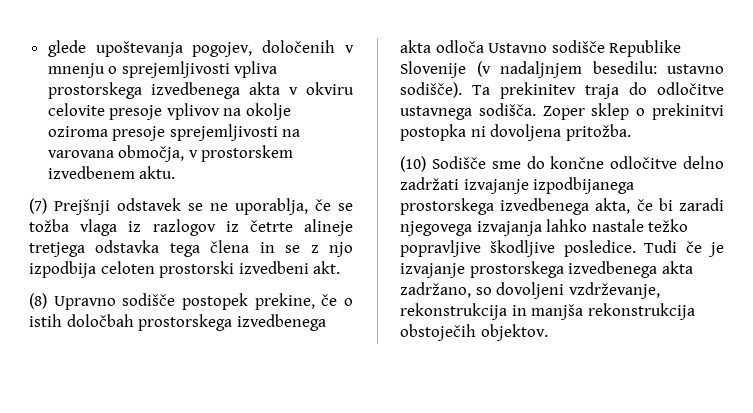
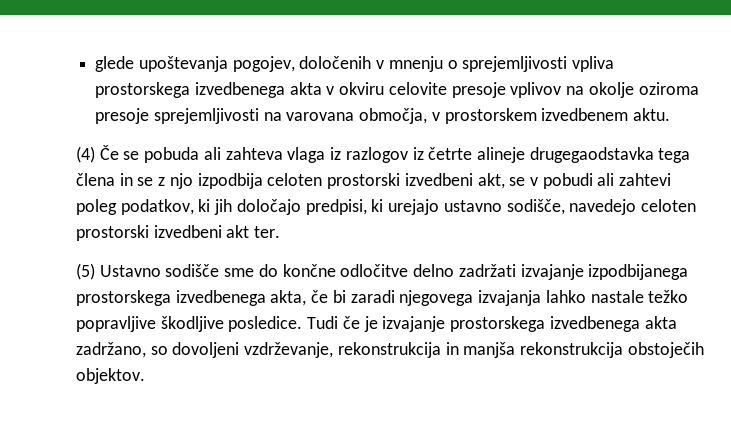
- (7) Prejšnji odstavek se ne uporablja, če se tožba vlaga iz razlogov iz četrte alineje tretjega odstavka tega člena in se z njo izpodbija celoten prostorski izvedbeni akt.
- (8) Upravno sodišče postopek prekine, če o istih določbah prostorskega izvedbenega akta odloča Ustavno sodišče Republike Slovenije (v nadaljnjem besedilu: ustavno sodišče). Ta prekinitev traja do odločitve ustavnega sodišča. Zoper sklep o prekinitvi postopka ni dovoljena pritožba.
- (10) Sodišče sme do končne odločitve delno zadržati izvajanje izpodbijanega prostorskega izvedbenega akta, če bi zaradi njegovega izvajanja lahko nastale težko popravljive škodljive posledice.
+ (4) Če se pobuda ali zahteva vlaga iz razlogov iz četrte alineje drugegaodstavka tega člena in se z njo izpodbija celoten prostorski izvedbeni akt, se v pobudi ali zahtevi poleg podatkov, ki jih določajo predpisi, ki urejajo ustavno sodišče, navedejo celoten prostorski izvedbeni akt ter.
+ (5) Ustavno sodišče sme do končne odločitve delno zadržati izvajanje izpodbijanega prostorskega izvedbenega akta, če bi zaradi njegovega izvajanja lahko nastale težko popravljive škodljive posledice.

